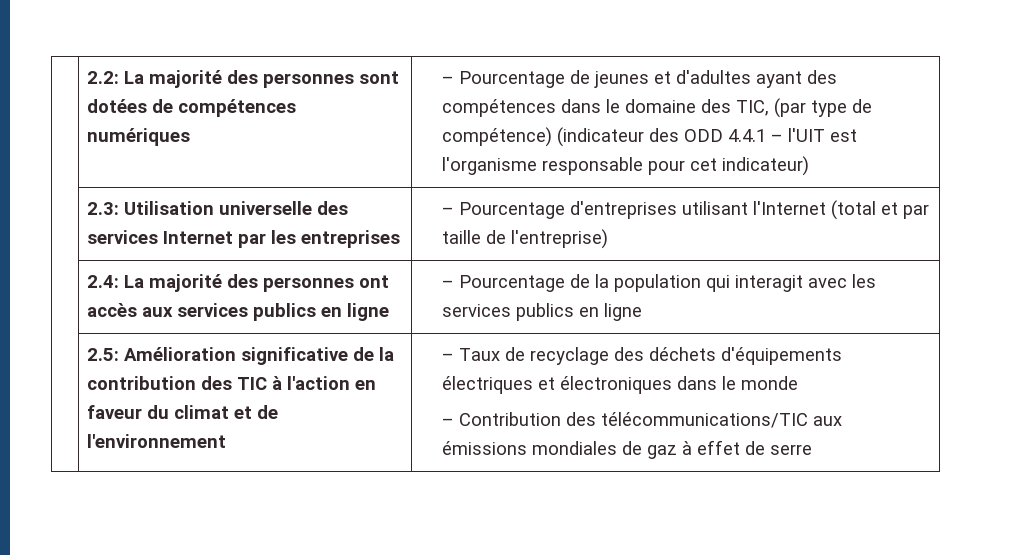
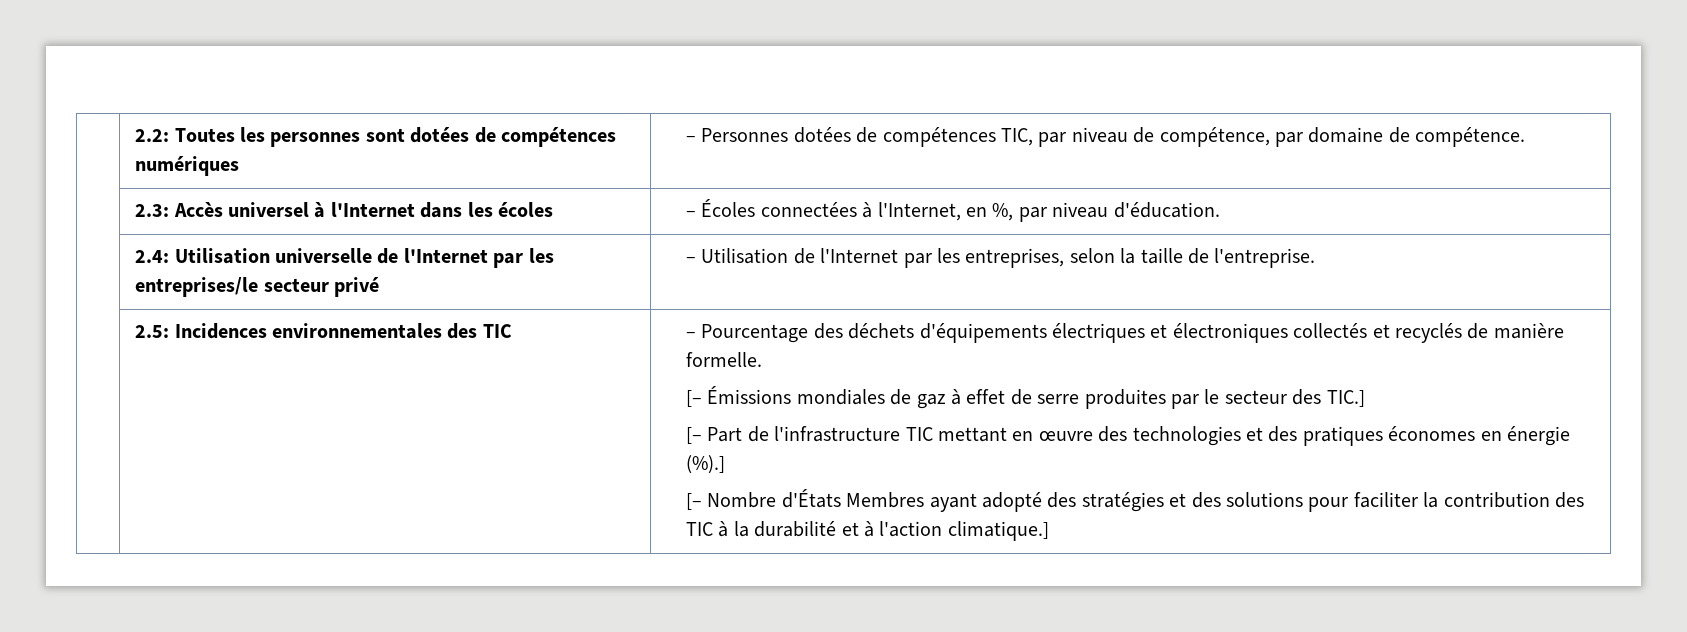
- | 2.2: La majorité des personnes sont dotées de compétences numériques | – Pourcentage de jeunes et d'adultes ayant des compétences dans le domaine des TIC, (par type de compétence) (indicateur des ODD 4.4.1 – l'UIT est l'organisme responsable pour cet indicateur)
- | 2.3: Utilisation universelle des services Internet par les entreprises | – Pourcentage d'entreprises utilisant l'Internet (total et par taille de l'entreprise)
- | 2.4: La majorité des personnes ont accès aux services publics en ligne | – Pourcentage de la population qui interagit avec les services publics en ligne
- | 2.5: Amélioration significative de la contribution des TIC à l'action en faveur du climat et de l'environnement | – Taux de recyclage des déchets d'équipements électriques et électroniques dans le monde
- – Contribution des télécommunications/TIC aux émissions mondiales de gaz à effet de serre
+ | 2.2: Toutes les personnes sont dotées de compétences numériques | – Personnes dotées de compétences TIC, par niveau de compétence, par domaine de compétence.
+ | 2.3: Accès universel à l'Internet dans les écoles | – Écoles connectées à l'Internet, en %, par niveau d'éducation.
+ | 2.4: Utilisation universelle de l'Internet par les entreprises/le secteur privé | – Utilisation de l'Internet par les entreprises, selon la taille de l'entreprise.
+ | 2.5: Incidences environnementales des TIC | – Pourcentage des déchets d'équipements électriques et électroniques collectés et recyclés de manière formelle.
+ [– Émissions mondiales de gaz à effet de serre produites par le secteur des TIC.]
+ [– Part de l'infrastructure TIC mettant en œuvre des technologies et des pratiques économes en énergie (%).]
+ [– Nombre d'États Membres ayant adopté des stratégies et des solutions pour faciliter la contribution des TIC à la durabilité et à l'action climatique.]

